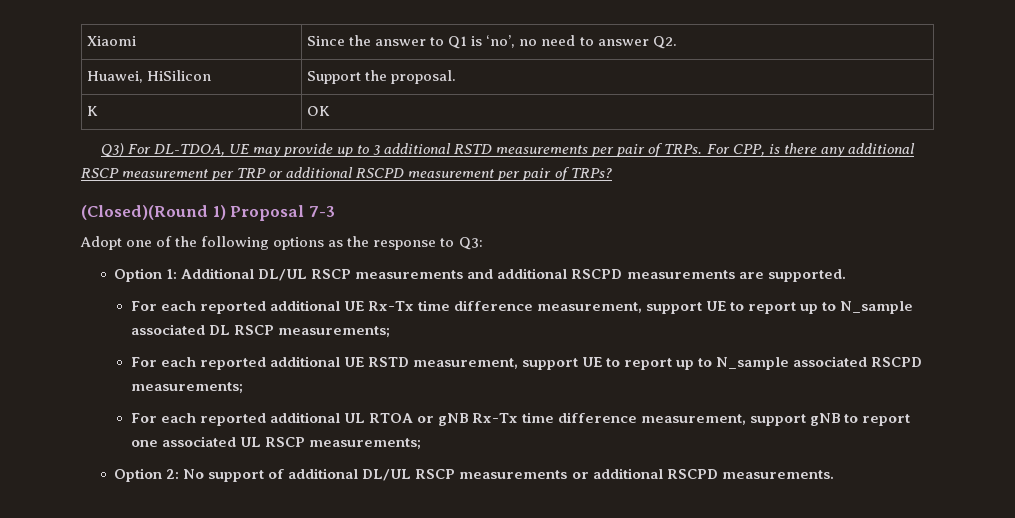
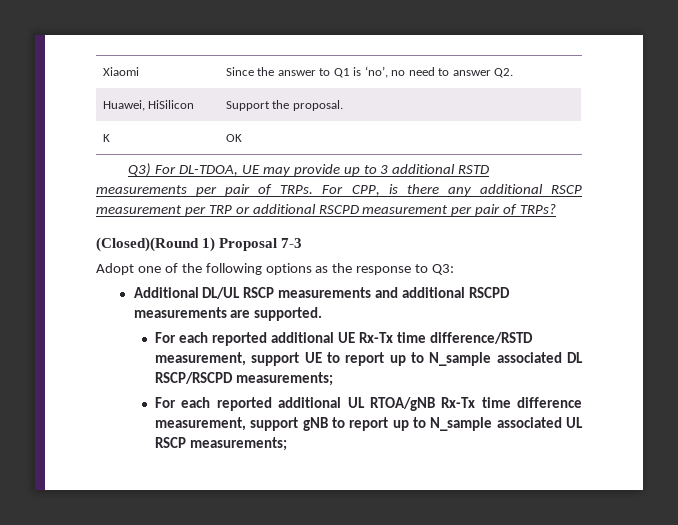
- Option 1: Additional DL/UL RSCP measurements and additional RSCPD measurements are supported.
+ Additional DL/UL RSCP measurements and additional RSCPD measurements are supported.
- For each reported additional UE Rx-Tx time difference measurement, support UE to report up to N_sample associated DL RSCP measurements;
- For each reported additional UE RSTD measurement, support UE to report up to N_sample associated RSCPD measurements;
+ For each reported additional UE Rx-Tx time difference/RSTD measurement, support UE to report up to N_sample associated DL RSCP/RSCPD measurements;
- For each reported additional UL RTOA or gNB Rx-Tx time difference measurement, support gNB to report one associated UL RSCP measurements;
+ For each reported additional UL RTOA/gNB Rx-Tx time difference measurement, support gNB to report up to N_sample associated UL RSCP measurements;
- Option 2: No support of additional DL/UL RSCP measurements or additional RSCPD measurements.

